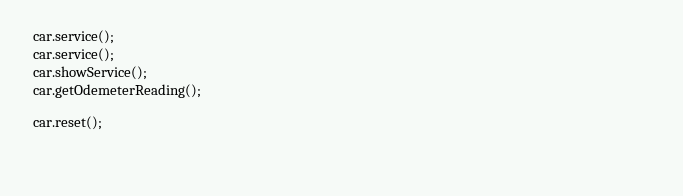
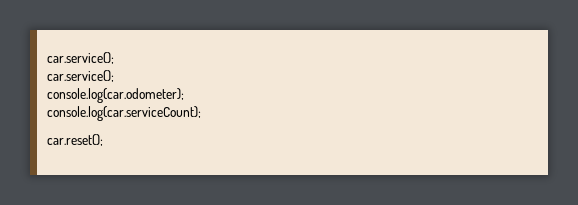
- car.showService();
- car.getOdemeterReading();
+ console.log(car.odometer);
+ console.log(car.serviceCount);

